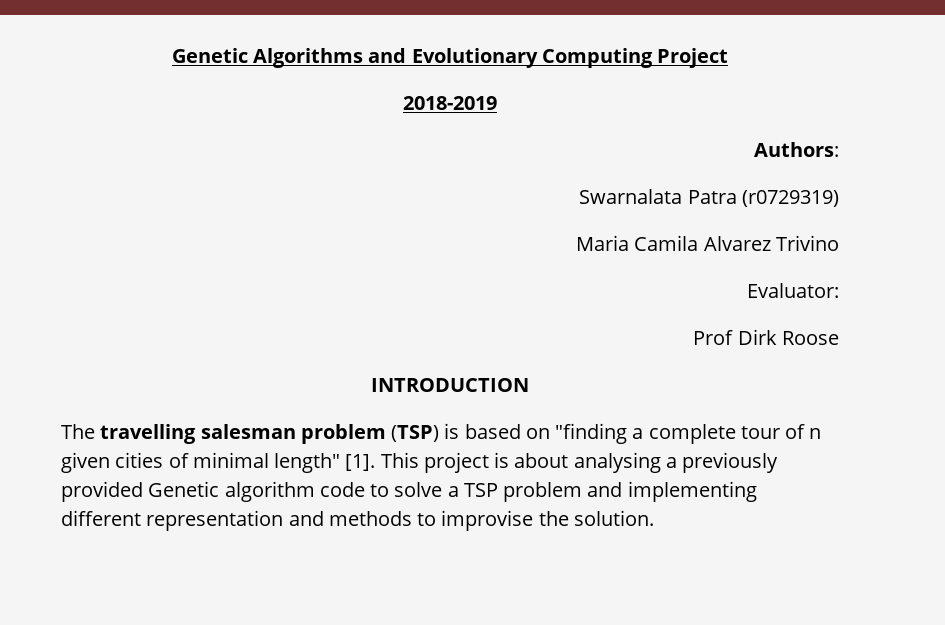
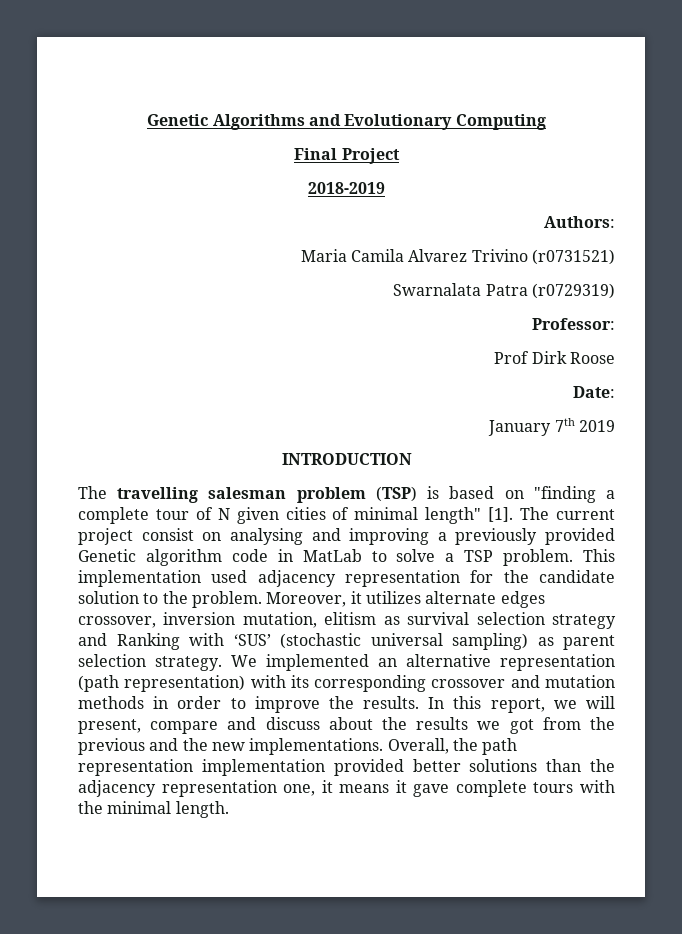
- Genetic Algorithms and Evolutionary Computing Project
+ Genetic Algorithms and Evolutionary Computing
+ Final Project
+ Maria Camila Alvarez Trivino (r0731521)
  Swarnalata Patra (r0729319)
- Maria Camila Alvarez Trivino
- Evaluator:
+ Professor:
+ Date:
+ January 7th 2019
- The travelling salesman problem (TSP) is based on "finding a complete tour of n given cities of minimal length" [1].
+ The travelling salesman problem (TSP) is based on "finding a complete tour of N given cities of minimal length" [1].
- This project is about analysing a previously provided Genetic algorithm code to solve a TSP problem and implementing different representation and methods to improvise the solution.
+ The current project consist on analysing and improving a previously provided Genetic algorithm code in MatLab to solve a TSP problem. This implementation used adjacency representation for the candidate solution to the problem. Moreover, it utilizes alternate edges crossover, inversion mutation, elitism as survival selection strategy and Ranking with ‘SUS’ (stochastic universal sampling) as parent selection strategy. We implemented an alternative representation (path representation) with its corresponding crossover and mutation methods in order to improve the results. In this report, we will present, compare and discuss about the results we got from the previous and the new implementations. Overall, the path representation implementation provided better solutions than the adjacency representation one, it means it gave complete tours with the minimal length.

